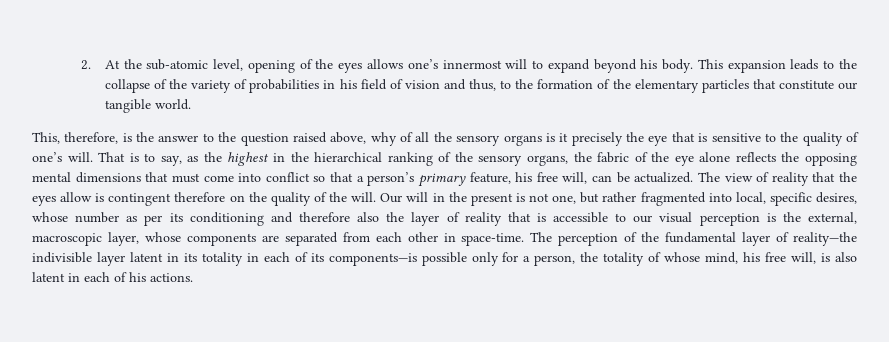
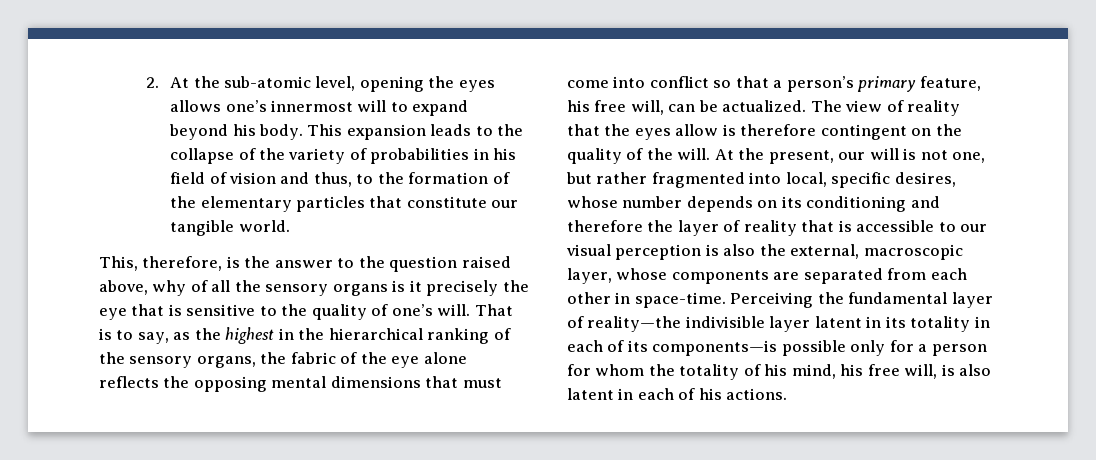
- 2. At the sub-atomic level, opening of the eyes allows one’s innermost will to expand beyond his body.
+ 2. At the sub-atomic level, opening the eyes allows one’s innermost will to expand beyond his body.
- The view of reality that the eyes allow is contingent therefore on the quality of the will.
+ The view of reality that the eyes allow is therefore contingent on the quality of the will.
- Our will in the present is not one, but rather fragmented into local, specific desires, whose number as per its conditioning and therefore also the layer of reality that is accessible to our visual perception is the external, macroscopic layer, whose components are separated from each other in space-time.
+ At the present, our will is not one, but rather fragmented into local, specific desires, whose number depends on its conditioning and therefore the layer of reality that is accessible to our visual perception is also the external, macroscopic layer, whose components are separated from each other in space-time.
- The perception of the fundamental layer of reality—the indivisible layer latent in its totality in each of its components—is possible only for a person, the totality of whose mind, his free will, is also latent in each of his actions.
+ Perceiving the fundamental layer of reality—the indivisible layer latent in its totality in each of its components—is possible only for a person for whom the totality of his mind, his free will, is also latent in each of his actions.

